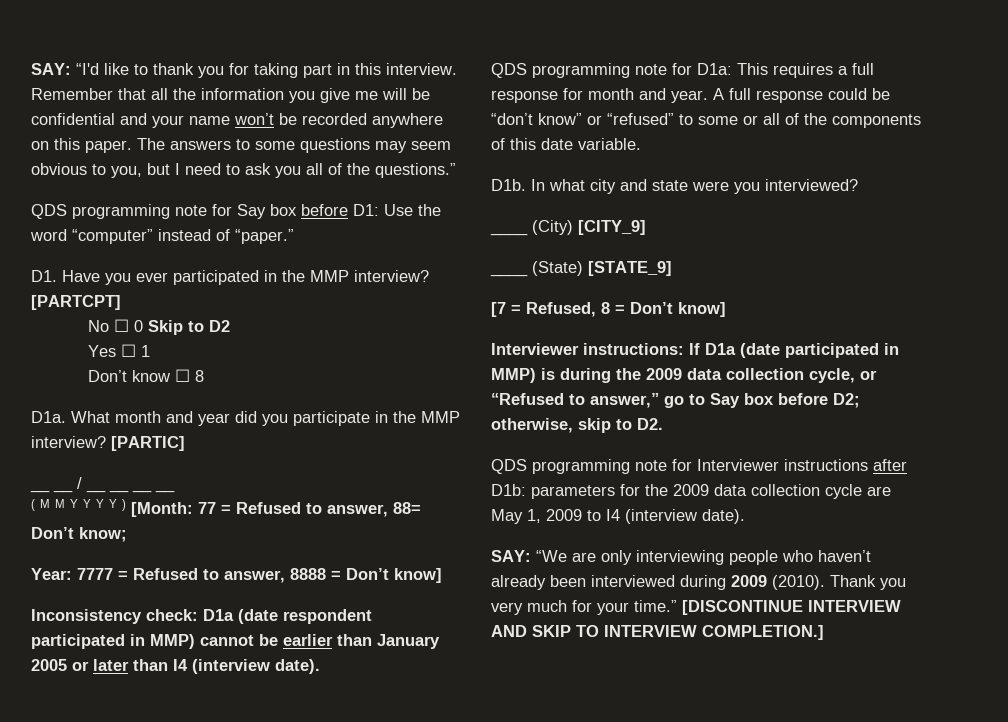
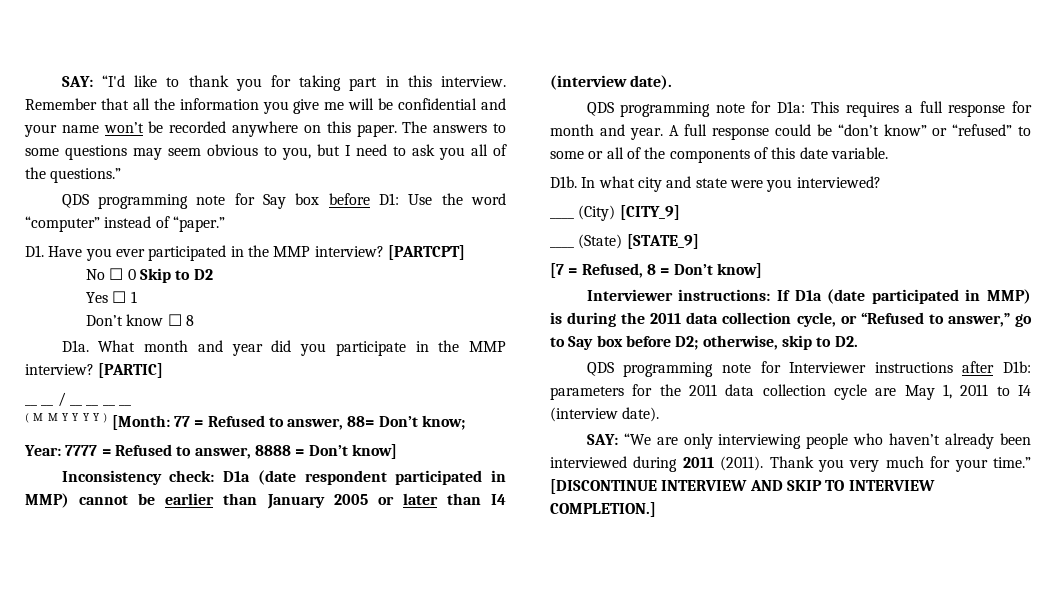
- Interviewer instructions: If D1a (date participated in MMP) is during the 2009 data collection cycle, or “Refused to answer,” go to Say box before D2; otherwise, skip to D2.
+ Interviewer instructions: If D1a (date participated in MMP) is during the 2011 data collection cycle, or “Refused to answer,” go to Say box before D2; otherwise, skip to D2.
- QDS programming note for Interviewer instructions after D1b: parameters for the 2009 data collection cycle are May 1, 2009 to I4 (interview date).
+ QDS programming note for Interviewer instructions after D1b: parameters for the 2011 data collection cycle are May 1, 2011 to I4 (interview date).
- SAY: “We are only interviewing people who haven’t already been interviewed during 2009 (2010).
+ SAY: “We are only interviewing people who haven’t already been interviewed during 2011 (2011).

